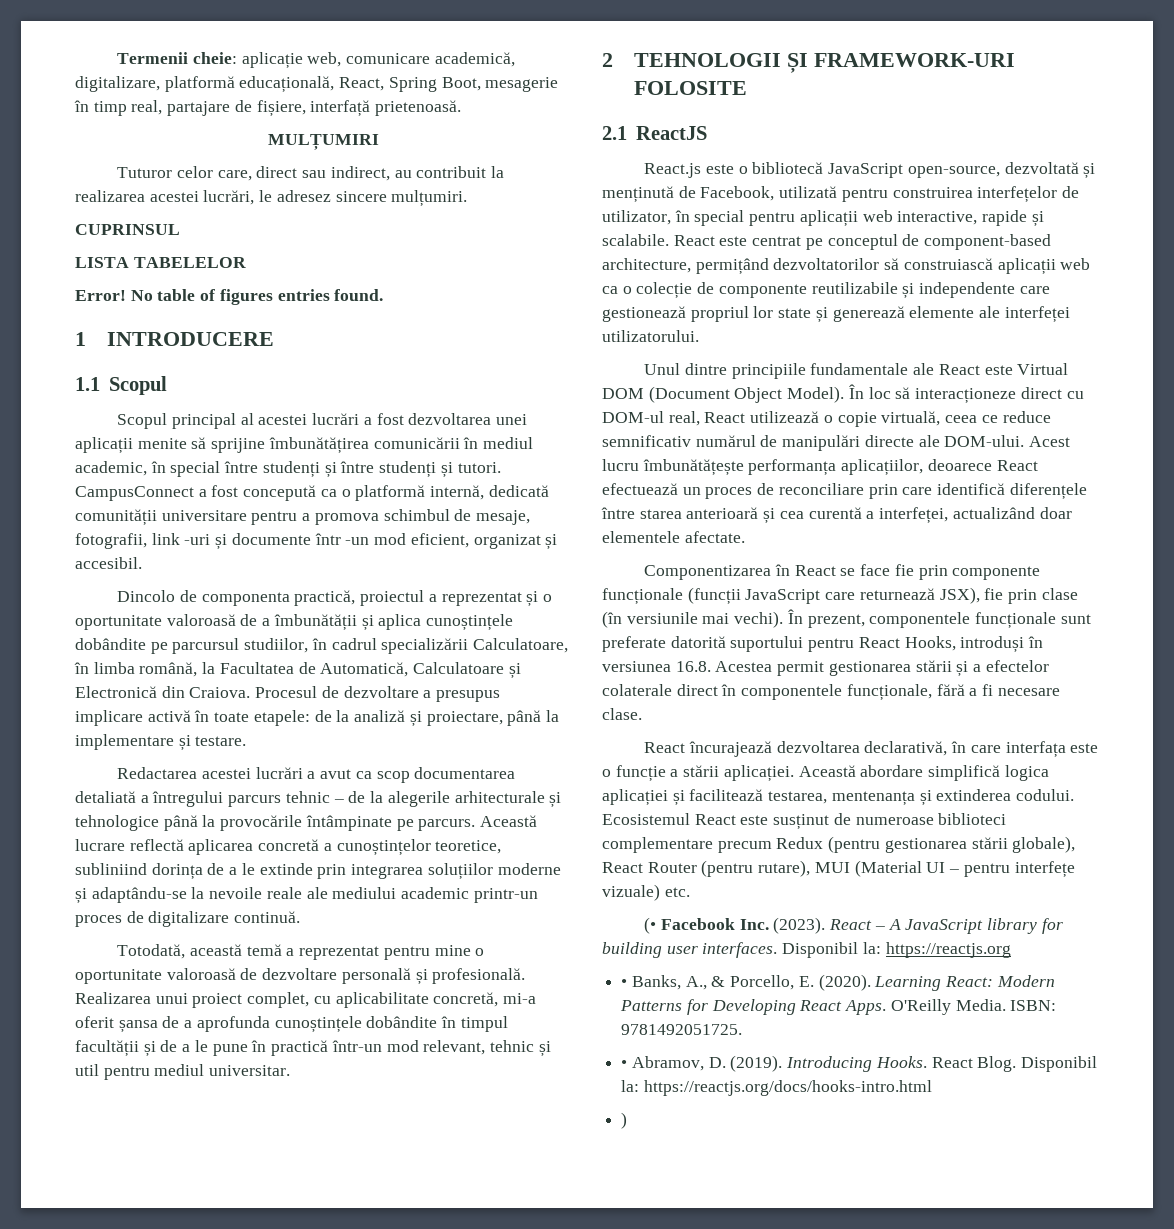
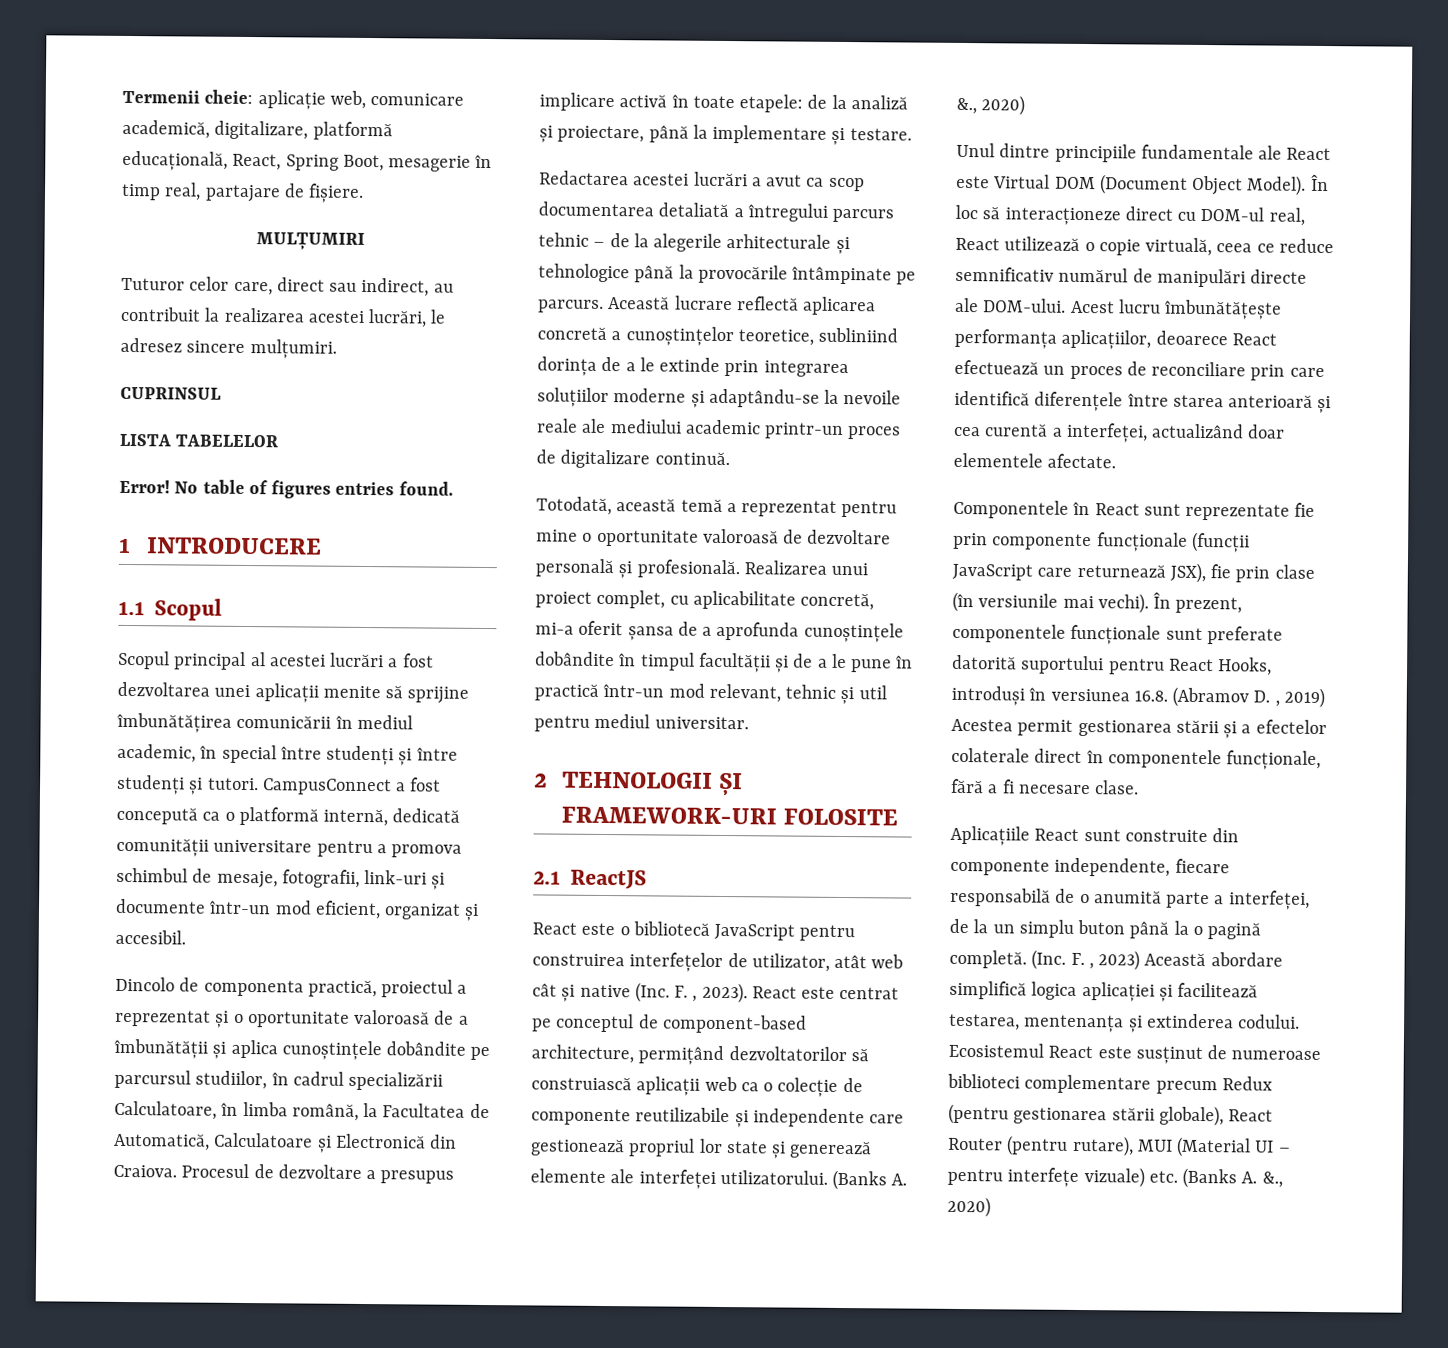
- Termenii cheie: aplicație web, comunicare academică, digitalizare, platformă educațională, React, Spring Boot, mesagerie în timp real, partajare de fișiere, interfață prietenoasă.
+ Termenii cheie: aplicație web, comunicare academică, digitalizare, platformă educațională, React, Spring Boot, mesagerie în timp real, partajare de fișiere.
- CampusConnect a fost concepută ca o platformă internă, dedicată comunității universitare pentru a promova schimbul de mesaje, fotografii, link -uri și documente într -un mod eficient, organizat și accesibil.
+ CampusConnect a fost concepută ca o platformă internă, dedicată comunității universitare pentru a promova schimbul de mesaje, fotografii, link-uri și documente într-un mod eficient, organizat și accesibil.
- React.js este o bibliotecă JavaScript open-source, dezvoltată și menținută de Facebook, utilizată pentru construirea interfețelor de utilizator, în special pentru aplicații web interactive, rapide și scalabile.
+ React este o bibliotecă JavaScript pentru construirea interfețelor de utilizator, atât web cât și native (Inc. F. , 2023).
- React este centrat pe conceptul de component-based architecture, permițând dezvoltatorilor să construiască aplicații web ca o colecție de componente reutilizabile și independente care gestionează propriul lor state și generează elemente ale interfeței utilizatorului.
+ React este centrat pe conceptul de component-based architecture, permițând dezvoltatorilor să construiască aplicații web ca o colecție de componente reutilizabile și independente care gestionează propriul lor state și generează elemente ale interfeței utilizatorului. (Banks A. &., 2020)
- Componentizarea în React se face fie prin componente funcționale (funcții JavaScript care returnează JSX), fie prin clase (în versiunile mai vechi).
+ Componentele în React sunt reprezentate fie prin componente funcționale (funcții JavaScript care returnează JSX), fie prin clase (în versiunile mai vechi).
- În prezent, componentele funcționale sunt preferate datorită suportului pentru React Hooks, introduși în versiunea 16.8. Acestea permit gestionarea stării și a efectelor colaterale direct în componentele funcționale, fără a fi necesare clase.
+ În prezent, componentele funcționale sunt preferate datorită suportului pentru React Hooks, introduși în versiunea 16.8. (Abramov D. , 2019) Acestea permit gestionarea stării și a efectelor colaterale direct în componentele funcționale, fără a fi necesare clase.
- React încurajează dezvoltarea declarativă, în care interfața este o funcție a stării aplicației. Această abordare simplifică logica aplicației și facilitează testarea, mentenanța și extinderea codului.
+ Aplicațiile React sunt construite din componente independente, fiecare responsabilă de o anumită parte a interfeței, de la un simplu buton până la o pagină completă. (Inc. F. , 2023) Această abordare simplifică logica aplicației și facilitează testarea, mentenanța și extinderea codului.
- Ecosistemul React este susținut de numeroase biblioteci complementare precum Redux (pentru gestionarea stării globale), React Router (pentru rutare), MUI (Material UI – pentru interfețe vizuale) etc.
- (• Facebook Inc. (2023). React – A JavaScript library for building user interfaces. Disponibil la: https://reactjs.org
- • Banks, A., & Porcello, E. (2020). Learning React: Modern Patterns for Developing React Apps. O'Reilly Media. ISBN: 9781492051725.
- • Abramov, D. (2019). Introducing Hooks. React Blog. Disponibil la: https://reactjs.org/docs/hooks-intro.html
- )
+ Ecosistemul React este susținut de numeroase biblioteci complementare precum Redux (pentru gestionarea stării globale), React Router (pentru rutare), MUI (Material UI – pentru interfețe vizuale) etc. (Banks A. &., 2020)

